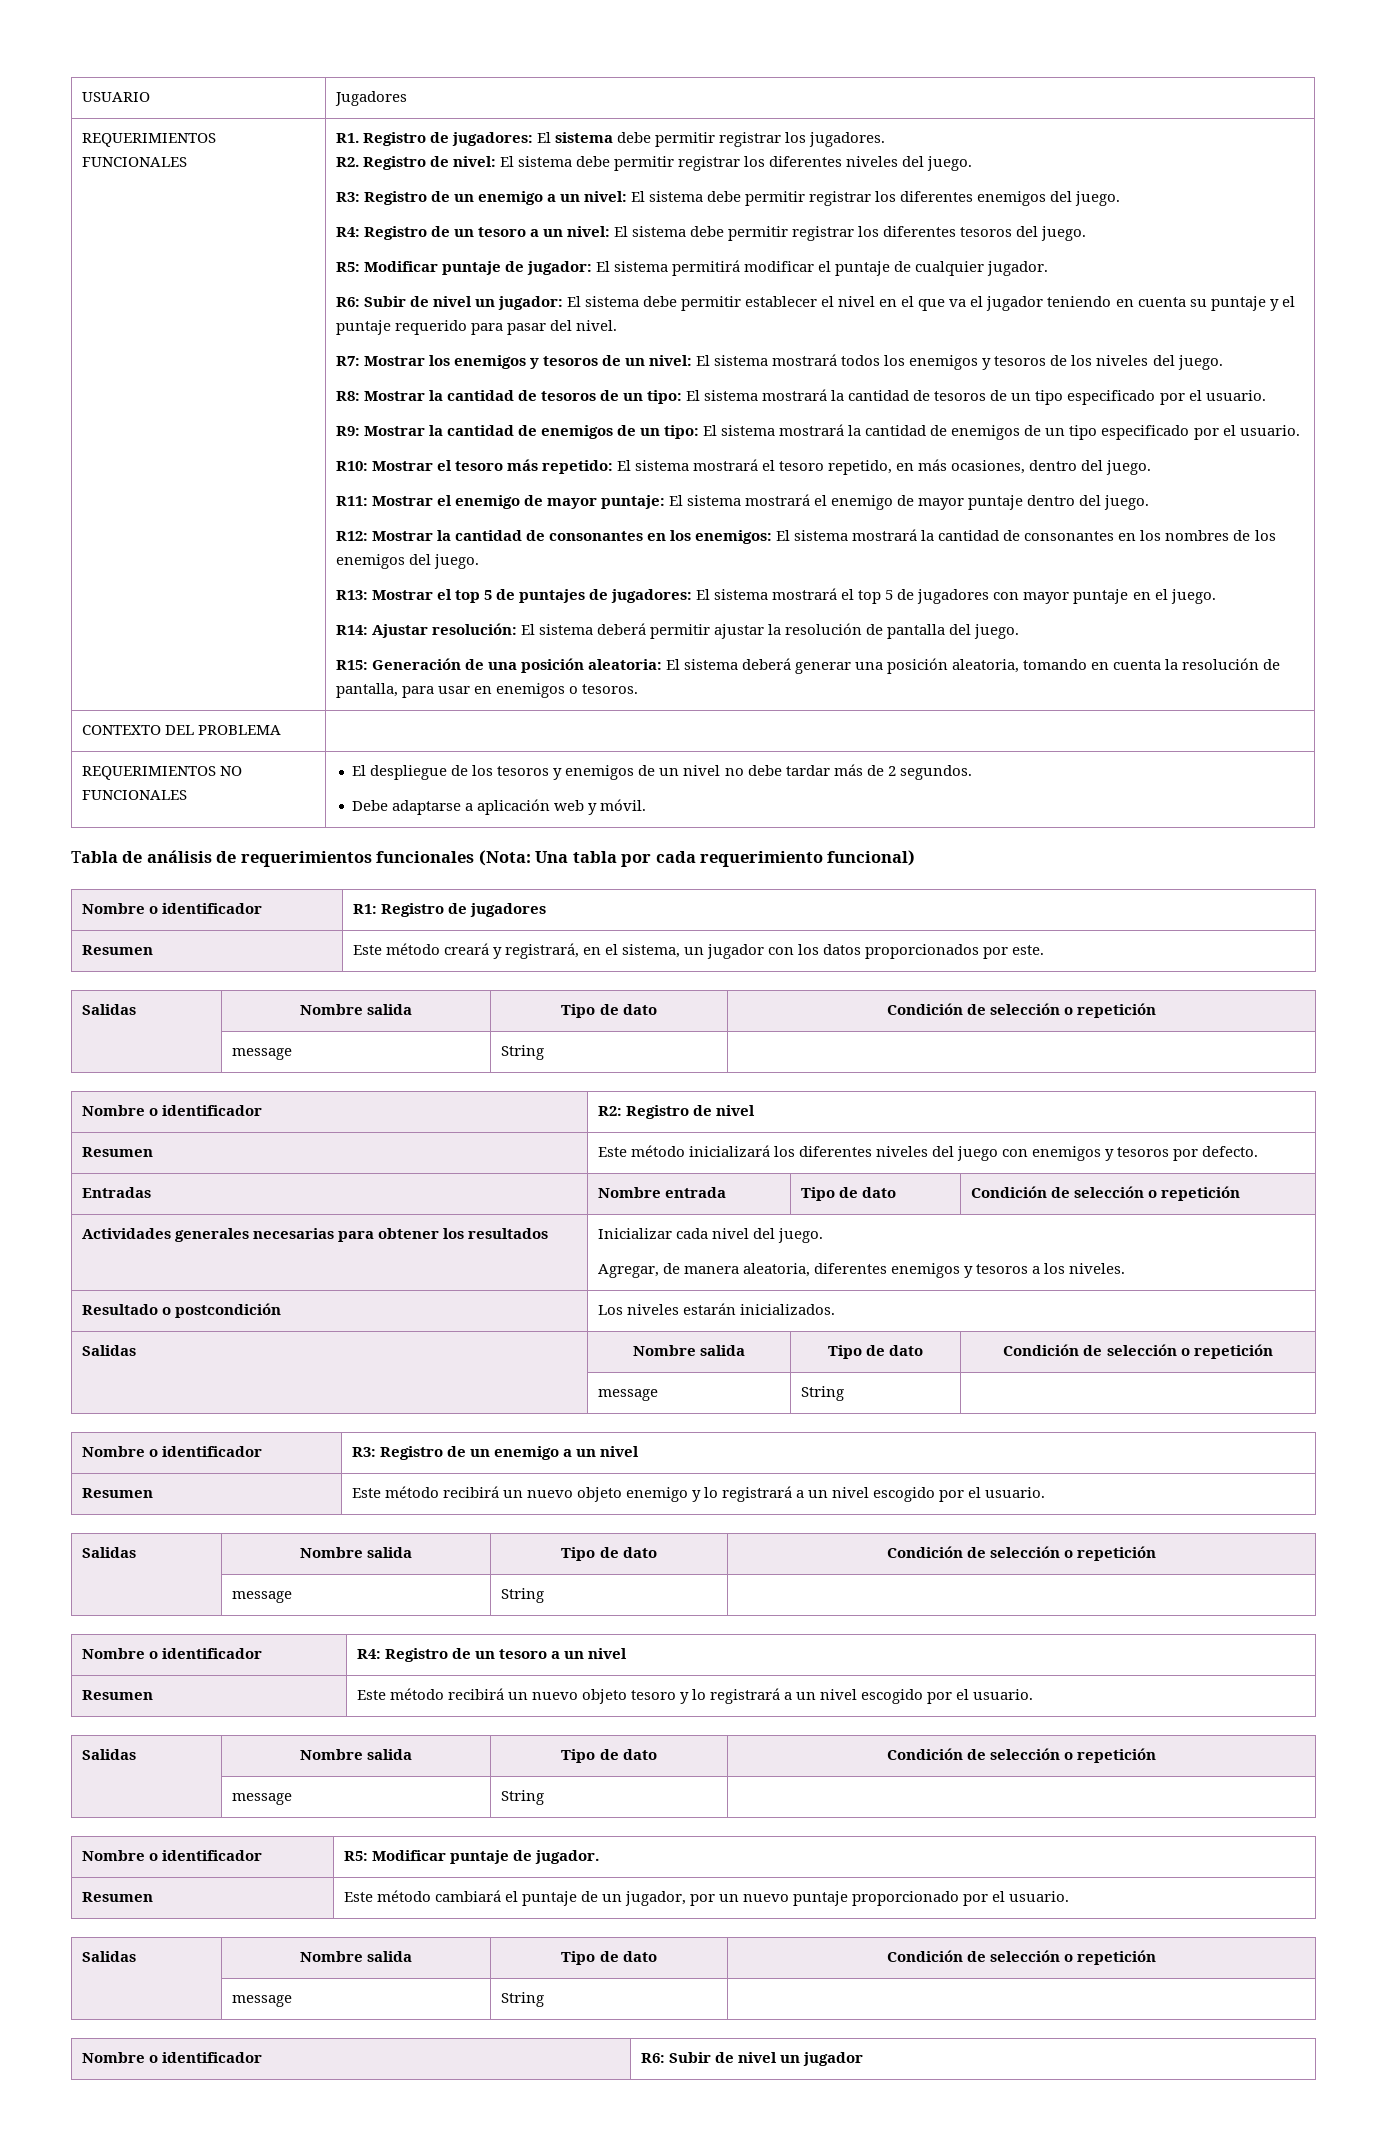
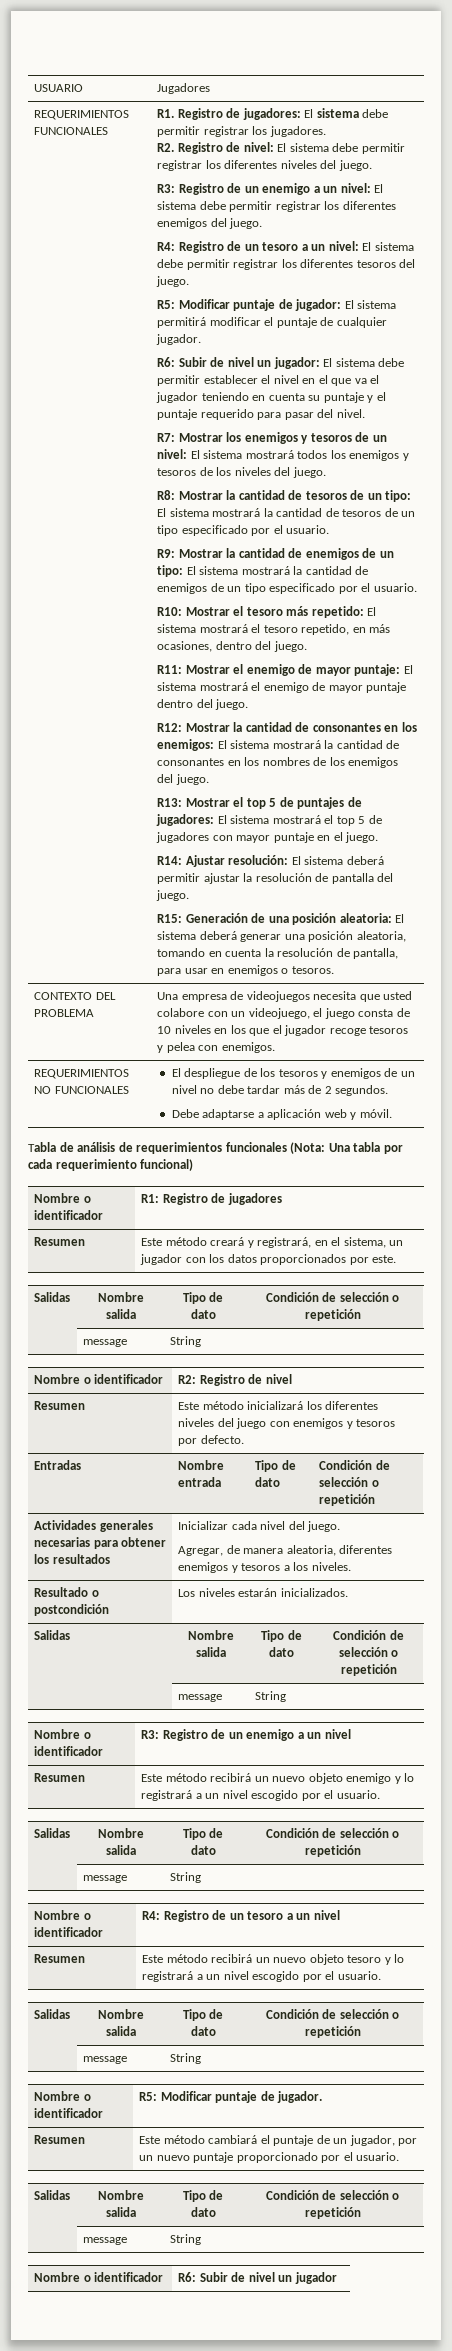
- CONTEXTO DEL PROBLEMA |
+ CONTEXTO DEL PROBLEMA | Una empresa de videojuegos necesita que usted colabore con un videojuego, el juego consta de 10 niveles en los que el jugador recoge tesoros y pelea con enemigos.

